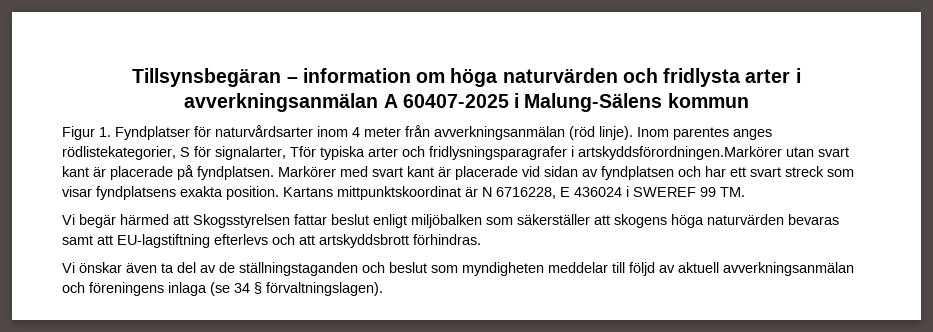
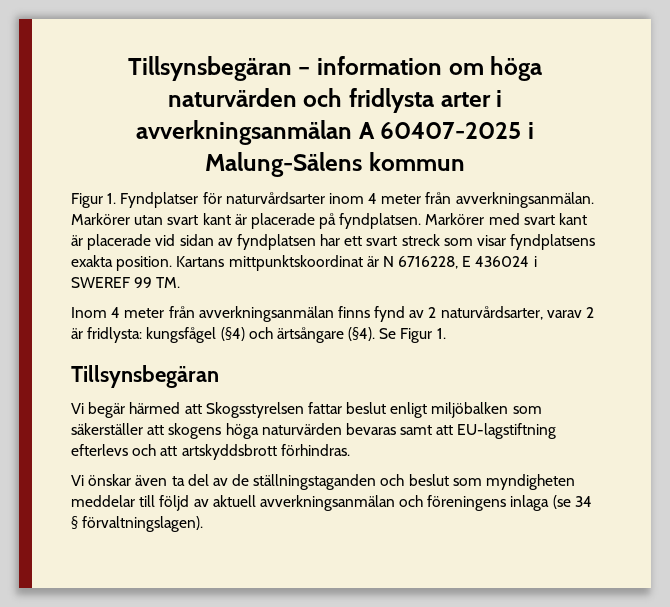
- Figur 1. Fyndplatser för naturvårdsarter inom 4 meter från avverkningsanmälan (röd linje). Inom parentes anges rödlistekategorier, S för signalarter, Tför typiska arter och fridlysningsparagrafer i artskyddsförordningen.Markörer utan svart kant är placerade på fyndplatsen.
+ Figur 1. Fyndplatser för naturvårdsarter inom 4 meter från avverkningsanmälan. Markörer utan svart kant är placerade på fyndplatsen.
- Markörer med svart kant är placerade vid sidan av fyndplatsen och har ett svart streck som visar fyndplatsens exakta position.
+ Markörer med svart kant är placerade vid sidan av fyndplatsen har ett svart streck som visar fyndplatsens exakta position.
+ Inom 4 meter från avverkningsanmälan finns fynd av 2 naturvårdsarter, varav 2 är fridlysta: kungsfågel (§4) och ärtsångare (§4). Se Figur 1.
+ Tillsynsbegäran

